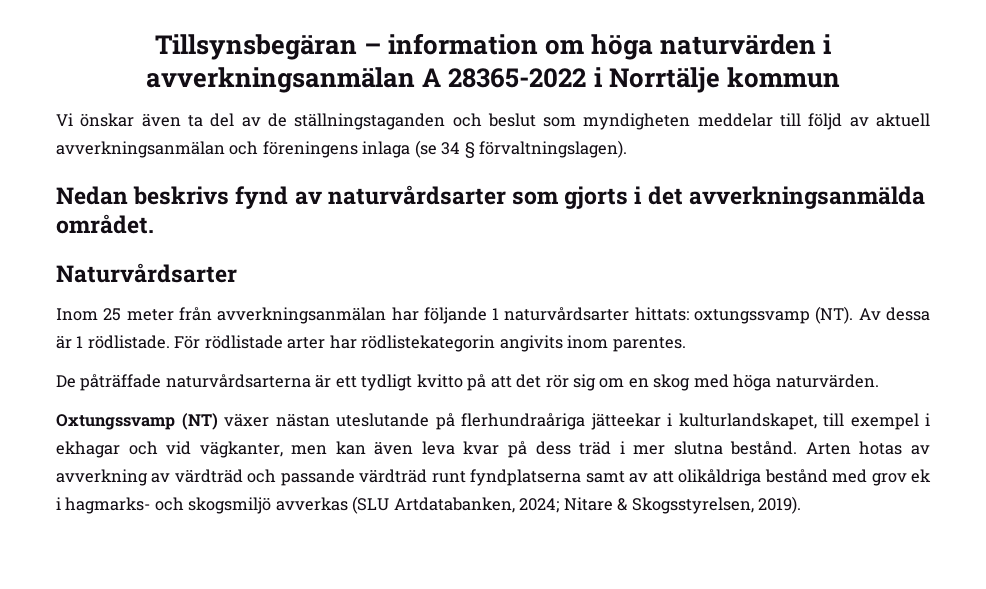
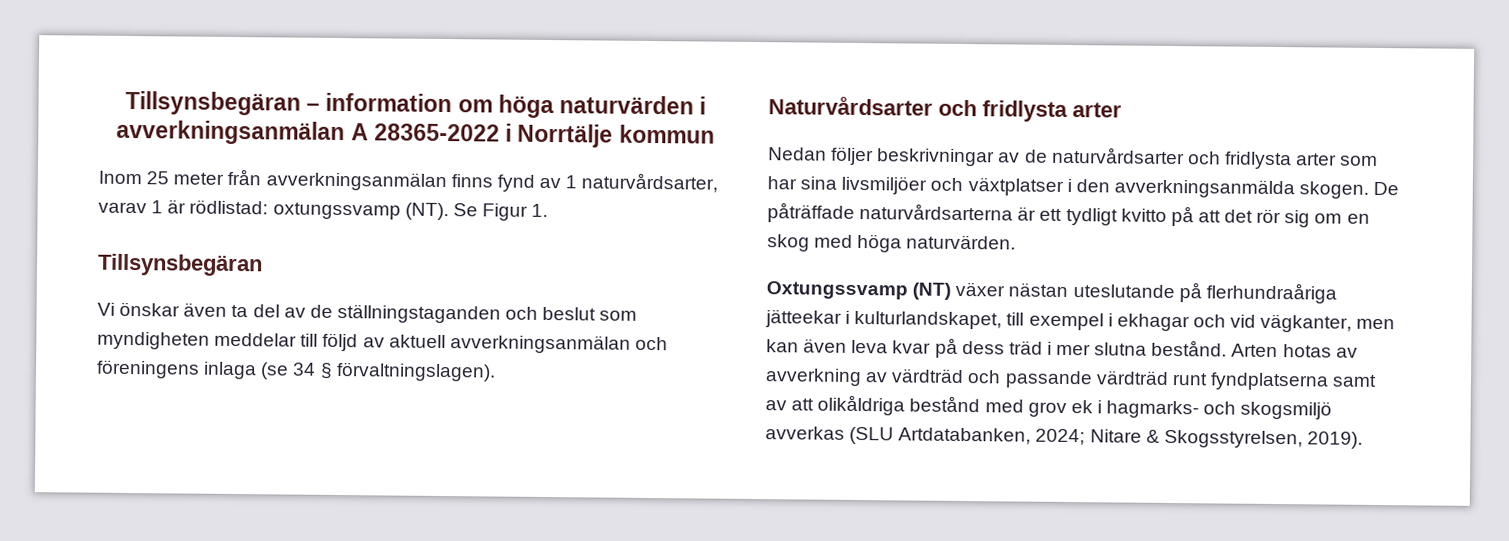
+ Inom 25 meter från avverkningsanmälan finns fynd av 1 naturvårdsarter, varav 1 är rödlistad: oxtungssvamp (NT). Se Figur 1.
+ Tillsynsbegäran
- Nedan beskrivs fynd av naturvårdsarter som gjorts i det avverkningsanmälda området.
- Naturvårdsarter
- Inom 25 meter från avverkningsanmälan har följande 1 naturvårdsarter hittats: oxtungssvamp (NT). Av dessa är 1 rödlistade. För rödlistade arter har rödlistekategorin angivits inom parentes.
- De påträffade naturvårdsarterna är ett tydligt kvitto på att det rör sig om en skog med höga naturvärden.
+ Naturvårdsarter och fridlysta arter
+ Nedan följer beskrivningar av de naturvårdsarter och fridlysta arter som har sina livsmiljöer och växtplatser i den avverkningsanmälda skogen. De påträffade naturvårdsarterna är ett tydligt kvitto på att det rör sig om en skog med höga naturvärden.

